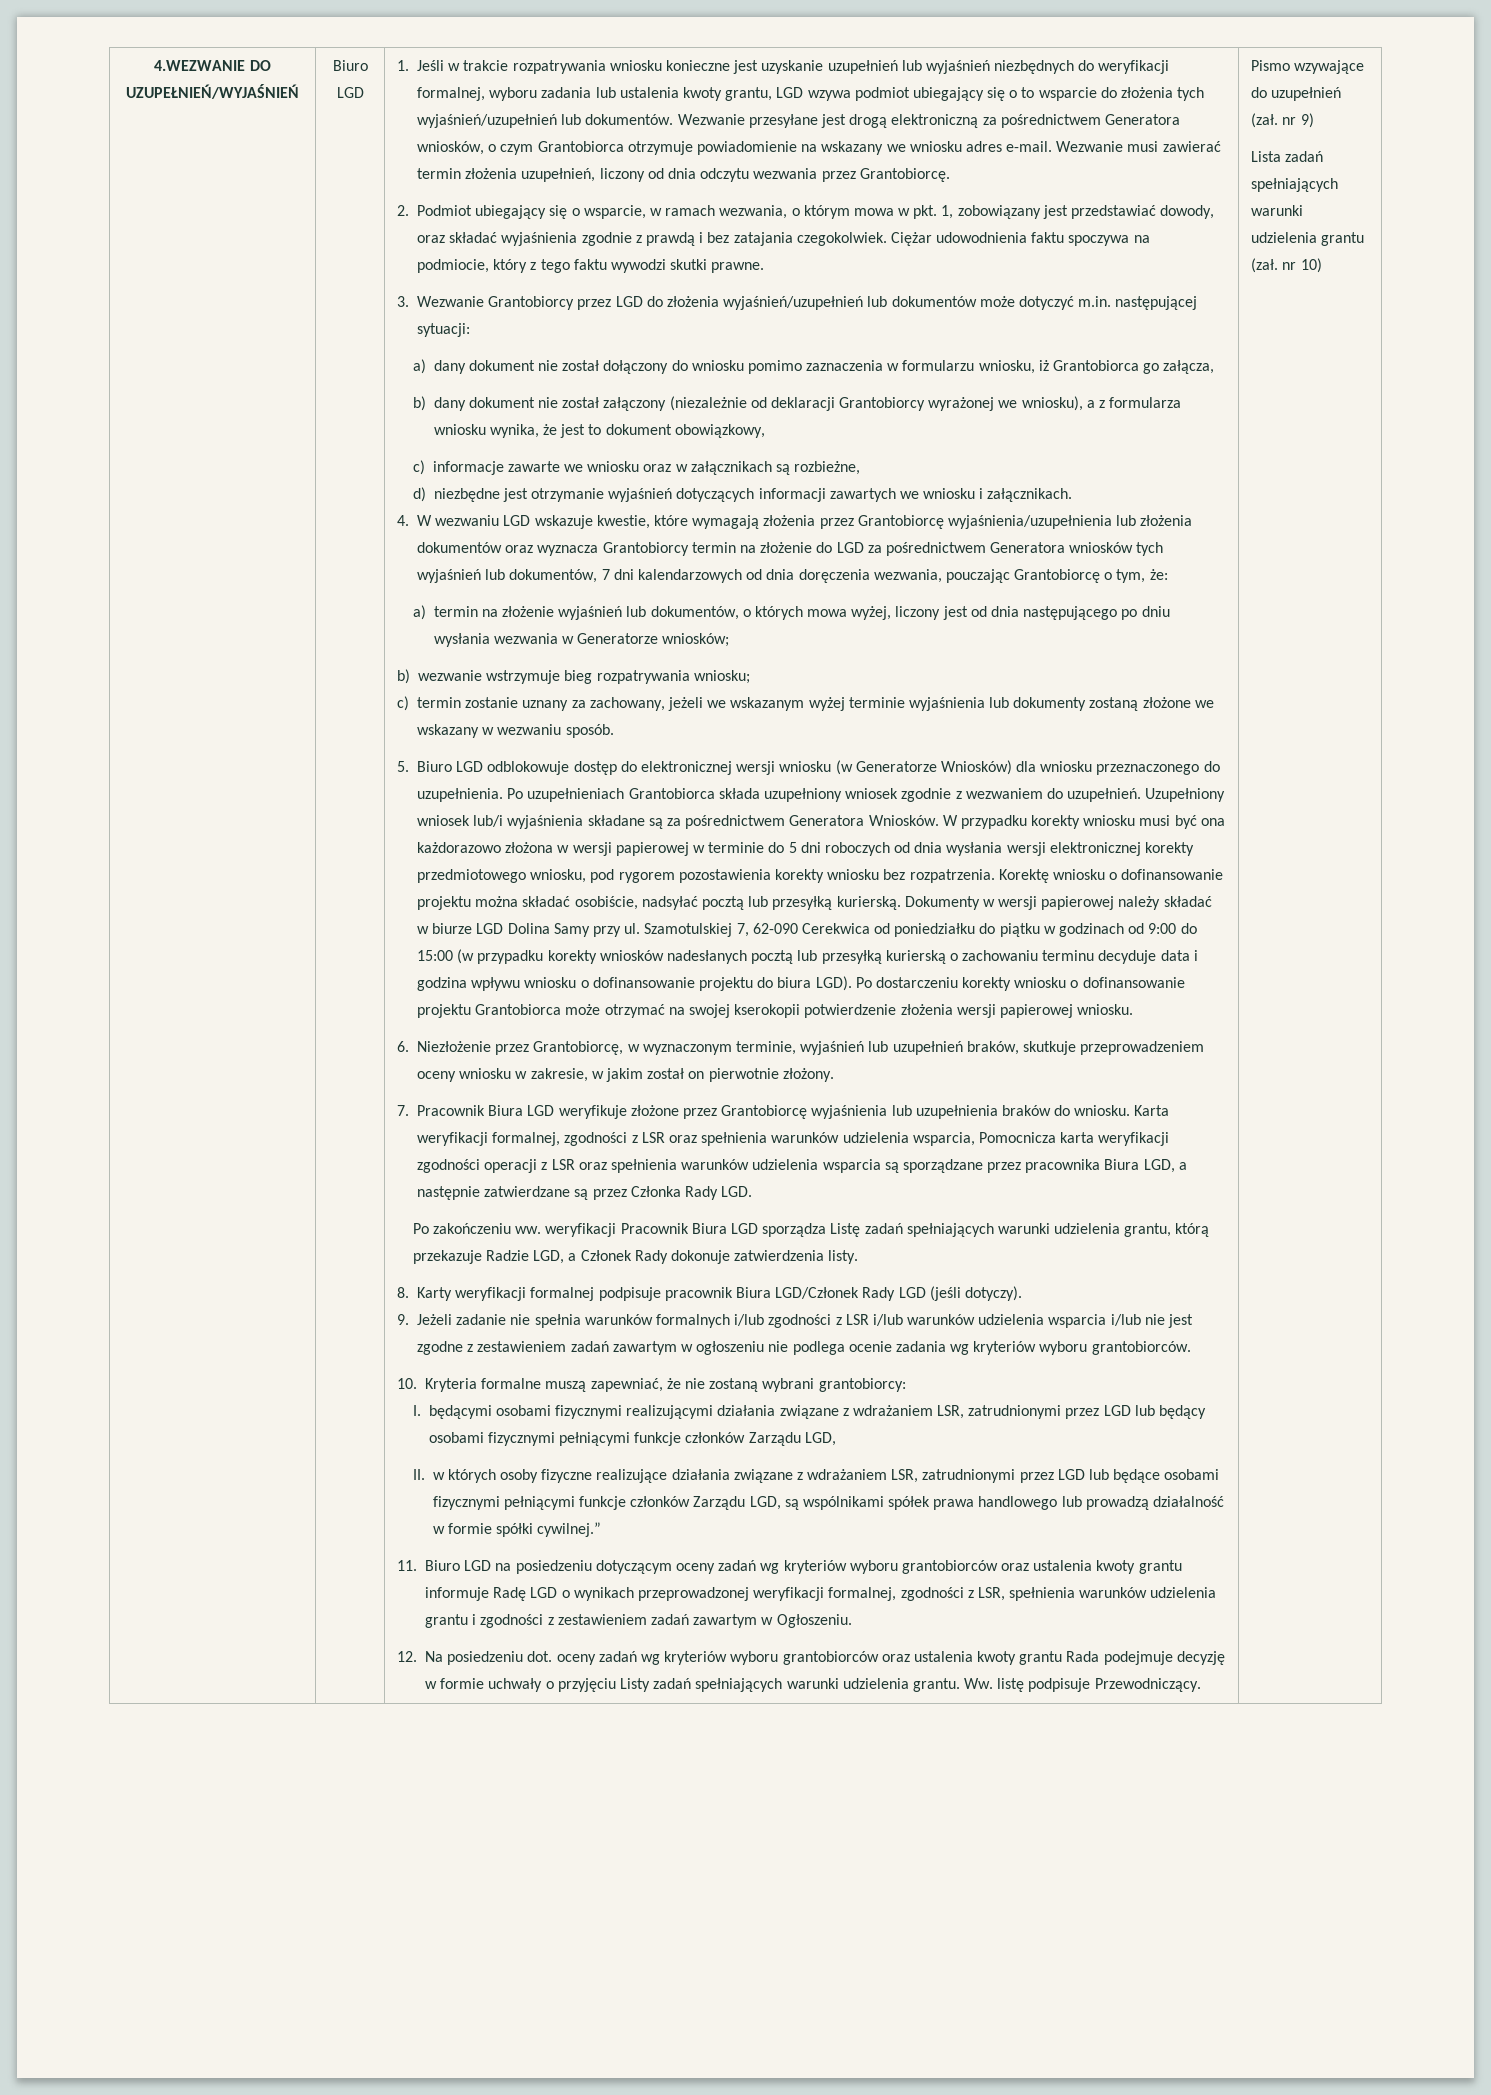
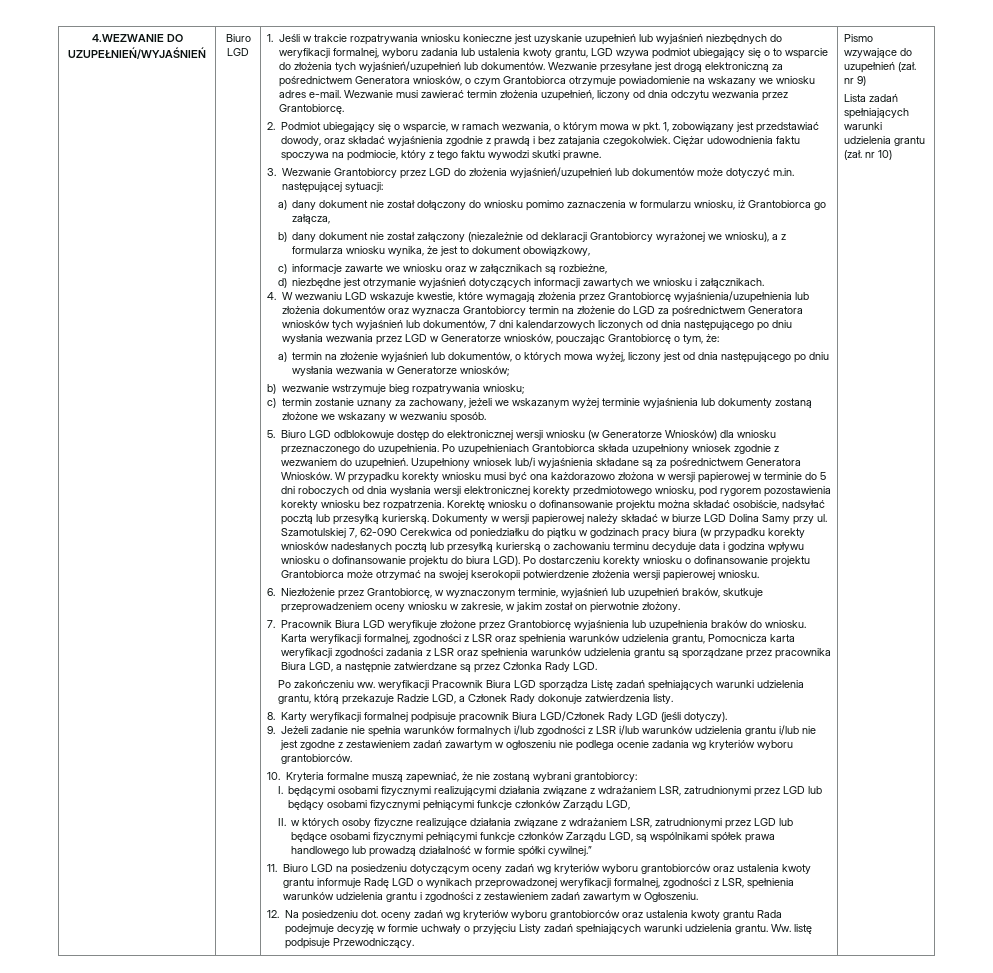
- 4. W wezwaniu LGD wskazuje kwestie, które wymagają złożenia przez Grantobiorcę wyjaśnienia/uzupełnienia lub złożenia dokumentów oraz wyznacza Grantobiorcy termin na złożenie do LGD za pośrednictwem Generatora wniosków tych wyjaśnień lub dokumentów, 7 dni kalendarzowych od dnia doręczenia wezwania, pouczając Grantobiorcę o tym, że:
+ 4. W wezwaniu LGD wskazuje kwestie, które wymagają złożenia przez Grantobiorcę wyjaśnienia/uzupełnienia lub złożenia dokumentów oraz wyznacza Grantobiorcy termin na złożenie do LGD za pośrednictwem Generatora wniosków tych wyjaśnień lub dokumentów, 7 dni kalendarzowych liczonych od dnia następującego po dniu wysłania wezwania przez LGD w Generatorze wniosków, pouczając Grantobiorcę o tym, że:
- Szamotulskiej 7, 62-090 Cerekwica od poniedziałku do piątku w godzinach od 9:00 do 15:00 (w przypadku korekty wniosków nadesłanych pocztą lub przesyłką kurierską o zachowaniu terminu decyduje data i godzina wpływu wniosku o dofinansowanie projektu do biura LGD).
+ Szamotulskiej 7, 62-090 Cerekwica od poniedziałku do piątku w godzinach pracy biura (w przypadku korekty wniosków nadesłanych pocztą lub przesyłką kurierską o zachowaniu terminu decyduje data i godzina wpływu wniosku o dofinansowanie projektu do biura LGD).
- Karta weryfikacji formalnej, zgodności z LSR oraz spełnienia warunków udzielenia wsparcia, Pomocnicza karta weryfikacji zgodności operacji z LSR oraz spełnienia warunków udzielenia wsparcia są sporządzane przez pracownika Biura LGD, a następnie zatwierdzane są przez Członka Rady LGD.
+ Karta weryfikacji formalnej, zgodności z LSR oraz spełnienia warunków udzielenia grantu, Pomocnicza karta weryfikacji zgodności zadania z LSR oraz spełnienia warunków udzielenia grantu są sporządzane przez pracownika Biura LGD, a następnie zatwierdzane są przez Członka Rady LGD.
- 9. Jeżeli zadanie nie spełnia warunków formalnych i/lub zgodności z LSR i/lub warunków udzielenia wsparcia i/lub nie jest zgodne z zestawieniem zadań zawartym w ogłoszeniu nie podlega ocenie zadania wg kryteriów wyboru grantobiorców.
+ 9. Jeżeli zadanie nie spełnia warunków formalnych i/lub zgodności z LSR i/lub warunków udzielenia grantu i/lub nie jest zgodne z zestawieniem zadań zawartym w ogłoszeniu nie podlega ocenie zadania wg kryteriów wyboru grantobiorców.

